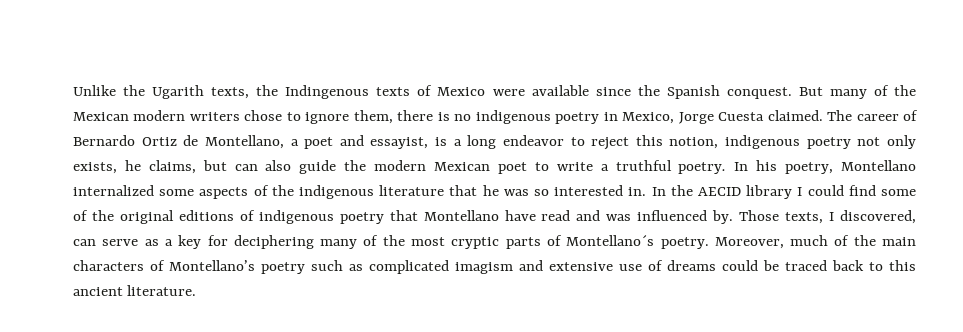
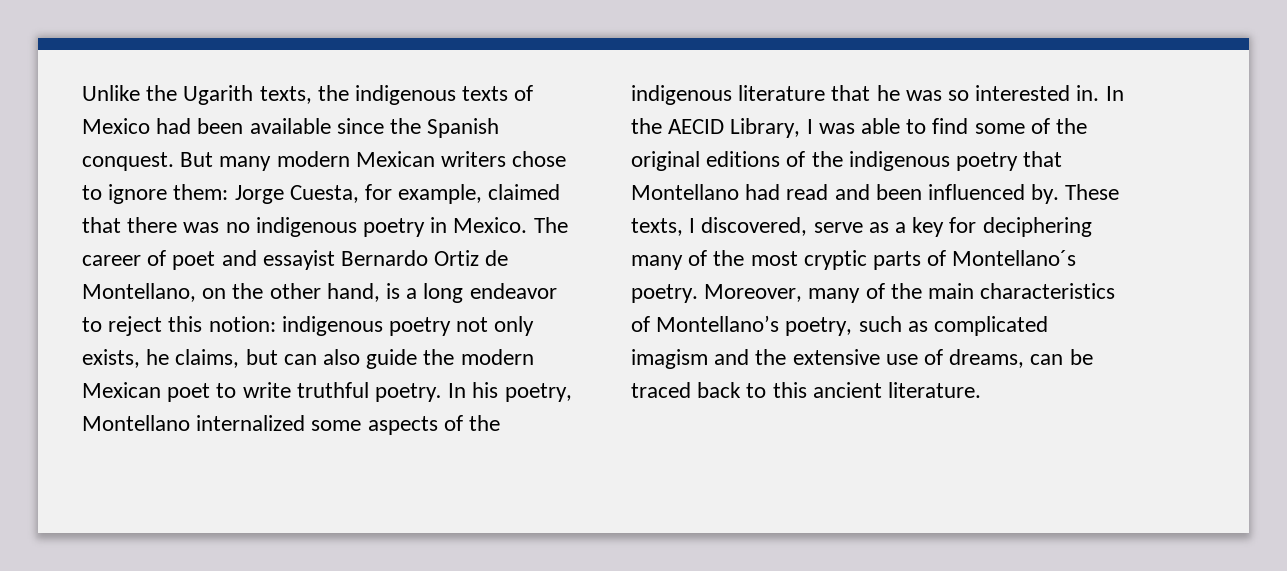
- Unlike the Ugarith texts, the Indingenous texts of Mexico were available since the Spanish conquest.
+ Unlike the Ugarith texts, the indigenous texts of Mexico had been available since the Spanish conquest.
- But many of the Mexican modern writers chose to ignore them, there is no indigenous poetry in Mexico, Jorge Cuesta claimed. The career of Bernardo Ortiz de Montellano, a poet and essayist, is a long endeavor to reject this notion, indigenous poetry not only exists, he claims, but can also guide the modern Mexican poet to write a truthful poetry.
+ But many modern Mexican writers chose to ignore them: Jorge Cuesta, for example, claimed that there was no indigenous poetry in Mexico. The career of poet and essayist Bernardo Ortiz de Montellano, on the other hand, is a long endeavor to reject this notion: indigenous poetry not only exists, he claims, but can also guide the modern Mexican poet to write truthful poetry.
- In the AECID library I could find some of the original editions of indigenous poetry that Montellano have read and was influenced by.
+ In the AECID Library, I was able to find some of the original editions of the indigenous poetry that Montellano had read and been influenced by.
- Those texts, I discovered, can serve as a key for deciphering many of the most cryptic parts of Montellano´s poetry.
+ These texts, I discovered, serve as a key for deciphering many of the most cryptic parts of Montellano´s poetry.
- Moreover, much of the main characters of Montellano’s poetry such as complicated imagism and extensive use of dreams could be traced back to this ancient literature.
+ Moreover, many of the main characteristics of Montellano’s poetry, such as complicated imagism and the extensive use of dreams, can be traced back to this ancient literature.

